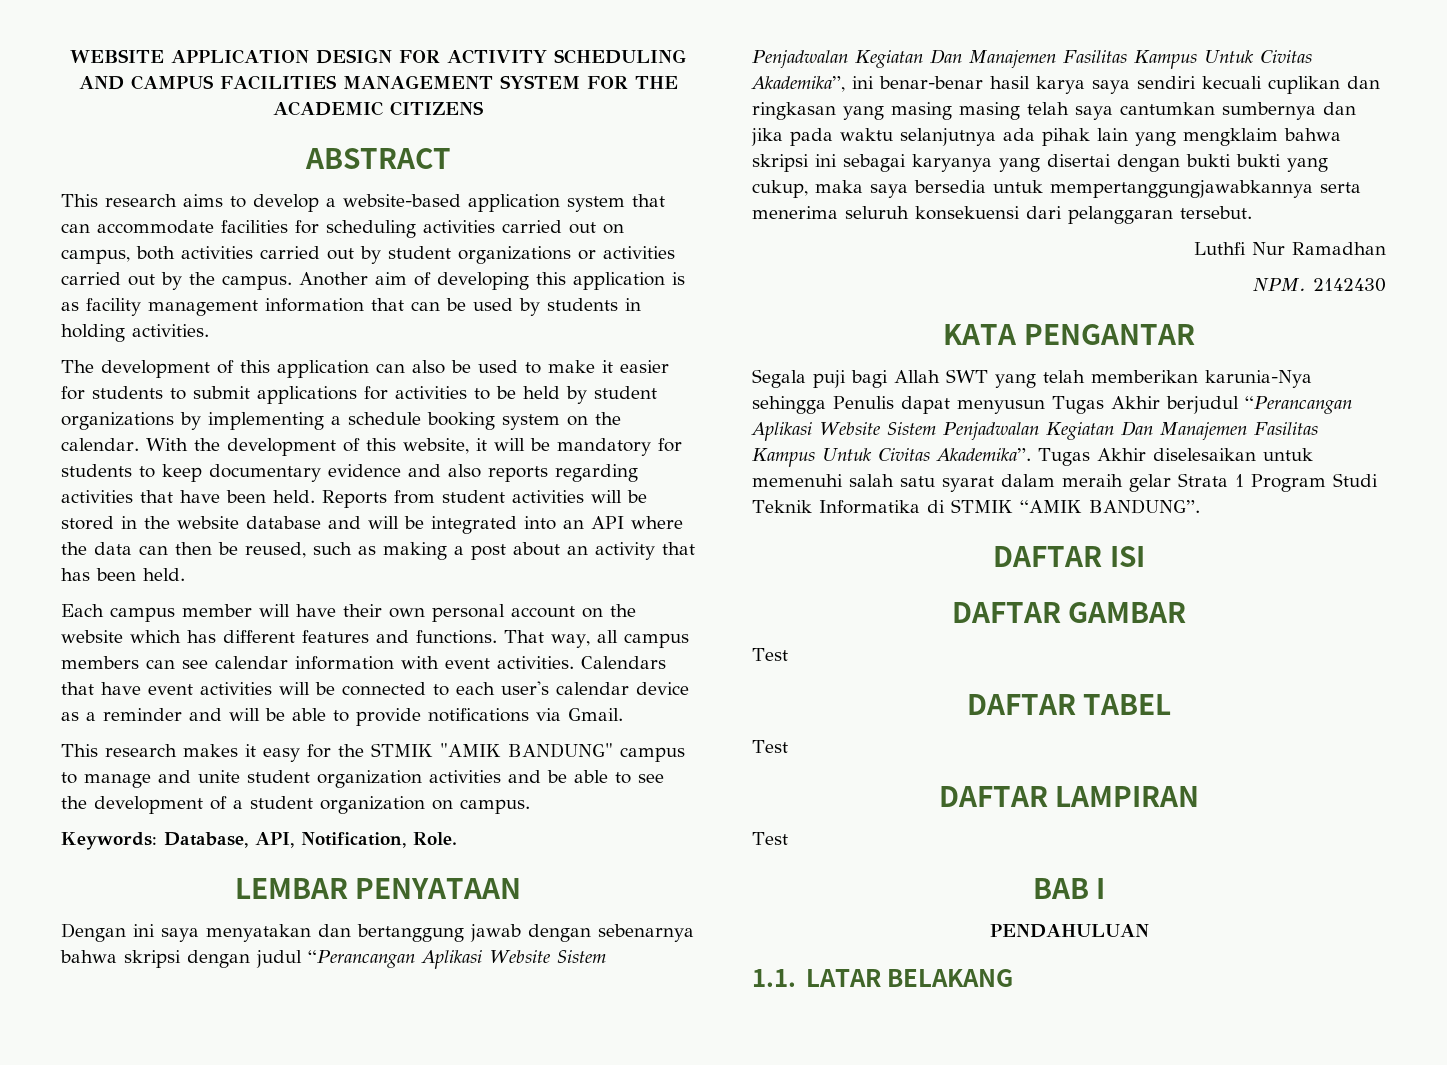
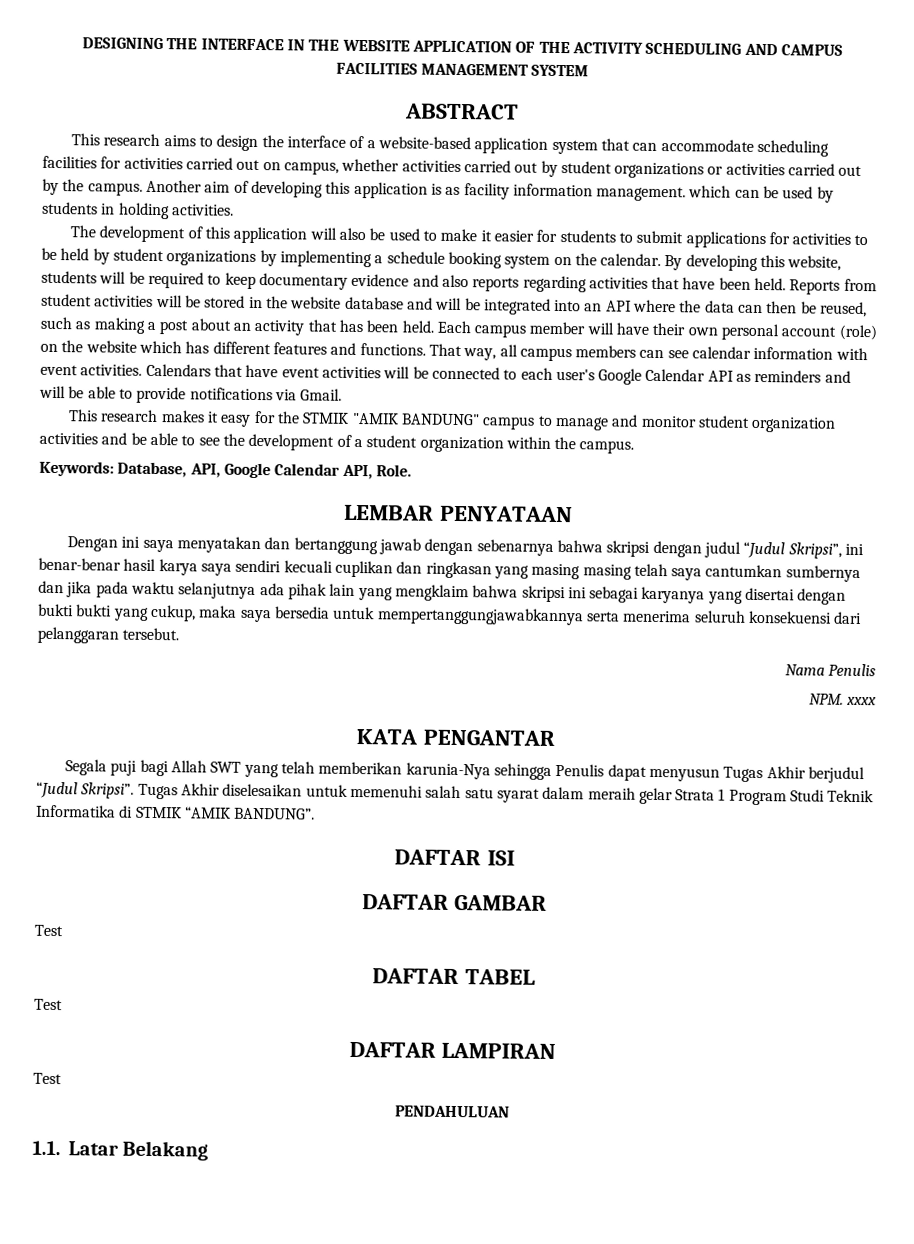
- WEBSITE APPLICATION DESIGN FOR ACTIVITY SCHEDULING AND CAMPUS FACILITIES MANAGEMENT SYSTEM FOR THE ACADEMIC CITIZENS
+ DESIGNING THE INTERFACE IN THE WEBSITE APPLICATION OF THE ACTIVITY SCHEDULING AND CAMPUS FACILITIES MANAGEMENT SYSTEM
- This research aims to develop a website-based application system that can accommodate facilities for scheduling activities carried out on campus, both activities carried out by student organizations or activities carried out by the campus.
+ This research aims to design the interface of a website-based application system that can accommodate scheduling facilities for activities carried out on campus, whether activities carried out by student organizations or activities carried out by the campus.
- Another aim of developing this application is as facility management information that can be used by students in holding activities.
+ Another aim of developing this application is as facility information management. which can be used by students in holding activities.
- The development of this application can also be used to make it easier for students to submit applications for activities to be held by student organizations by implementing a schedule booking system on the calendar.
+ The development of this application will also be used to make it easier for students to submit applications for activities to be held by student organizations by implementing a schedule booking system on the calendar.
- With the development of this website, it will be mandatory for students to keep documentary evidence and also reports regarding activities that have been held.
+ By developing this website, students will be required to keep documentary evidence and also reports regarding activities that have been held.
- Reports from student activities will be stored in the website database and will be integrated into an API where the data can then be reused, such as making a post about an activity that has been held.
- Each campus member will have their own personal account on the website which has different features and functions.
+ Reports from student activities will be stored in the website database and will be integrated into an API where the data can then be reused, such as making a post about an activity that has been held. Each campus member will have their own personal account (role) on the website which has different features and functions.
- Calendars that have event activities will be connected to each user's calendar device as a reminder and will be able to provide notifications via Gmail.
+ Calendars that have event activities will be connected to each user's Google Calendar API as reminders and will be able to provide notifications via Gmail.
- This research makes it easy for the STMIK "AMIK BANDUNG" campus to manage and unite student organization activities and be able to see the development of a student organization on campus.
+ This research makes it easy for the STMIK "AMIK BANDUNG" campus to manage and monitor student organization activities and be able to see the development of a student organization within the campus.
- Keywords: Database, API, Notification, Role.
+ Keywords: Database, API, Google Calendar API, Role.
- Dengan ini saya menyatakan dan bertanggung jawab dengan sebenarnya bahwa skripsi dengan judul “Perancangan Aplikasi Website Sistem Penjadwalan Kegiatan Dan Manajemen Fasilitas Kampus Untuk Civitas Akademika”, ini benar-benar hasil karya saya sendiri kecuali cuplikan dan ringkasan yang masing masing telah saya cantumkan sumbernya dan jika pada waktu selanjutnya ada pihak lain yang mengklaim bahwa skripsi ini sebagai karyanya yang disertai dengan bukti bukti yang cukup, maka saya bersedia untuk mempertanggungjawabkannya serta menerima seluruh konsekuensi dari pelanggaran tersebut.
+ Dengan ini saya menyatakan dan bertanggung jawab dengan sebenarnya bahwa skripsi dengan judul “Judul Skripsi”, ini benar-benar hasil karya saya sendiri kecuali cuplikan dan ringkasan yang masing masing telah saya cantumkan sumbernya dan jika pada waktu selanjutnya ada pihak lain yang mengklaim bahwa skripsi ini sebagai karyanya yang disertai dengan bukti bukti yang cukup, maka saya bersedia untuk mempertanggungjawabkannya serta menerima seluruh konsekuensi dari pelanggaran tersebut.
- Luthfi Nur Ramadhan
+ Nama Penulis
- NPM. 2142430
+ NPM. xxxx
- Segala puji bagi Allah SWT yang telah memberikan karunia-Nya sehingga Penulis dapat menyusun Tugas Akhir berjudul “Perancangan Aplikasi Website Sistem Penjadwalan Kegiatan Dan Manajemen Fasilitas Kampus Untuk Civitas Akademika”.
+ Segala puji bagi Allah SWT yang telah memberikan karunia-Nya sehingga Penulis dapat menyusun Tugas Akhir berjudul “Judul Skripsi”.
- BAB I
- 1.1. LATAR BELAKANG
+ 1.1. Latar Belakang

